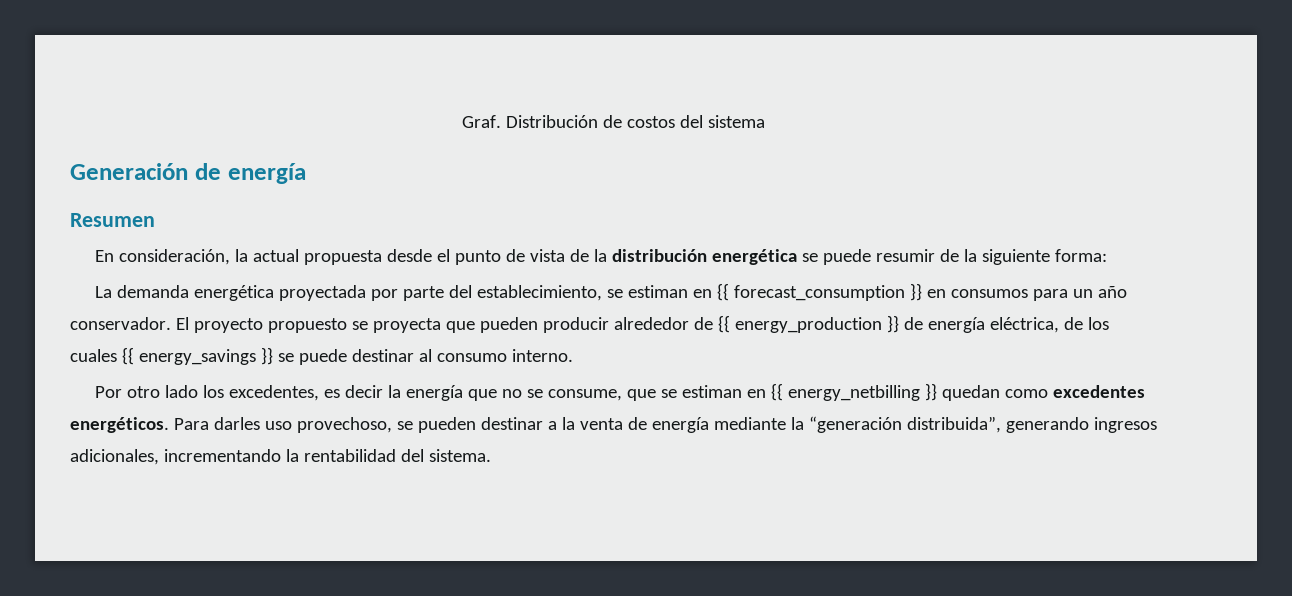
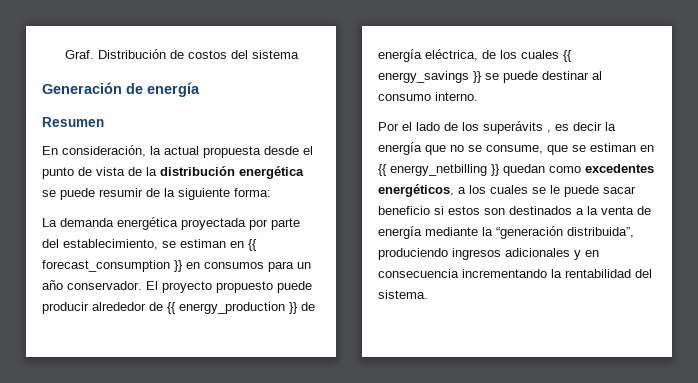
- El proyecto propuesto se proyecta que pueden producir alrededor de {{ energy_production }} de energía eléctrica, de los cuales {{ energy_savings }} se puede destinar al consumo interno.
+ El proyecto propuesto puede producir alrededor de {{ energy_production }} de energía eléctrica, de los cuales {{ energy_savings }} se puede destinar al consumo interno.
- Por otro lado los excedentes, es decir la energía que no se consume, que se estiman en {{ energy_netbilling }} quedan como excedentes energéticos. Para darles uso provechoso, se pueden destinar a la venta de energía mediante la “generación distribuida”, generando ingresos adicionales, incrementando la rentabilidad del sistema.
+ Por el lado de los superávits , es decir la energía que no se consume, que se estiman en {{ energy_netbilling }} quedan como excedentes energéticos, a los cuales se le puede sacar beneficio si estos son destinados a la venta de energía mediante la “generación distribuida”, produciendo ingresos adicionales y en consecuencia incrementando la rentabilidad del sistema.

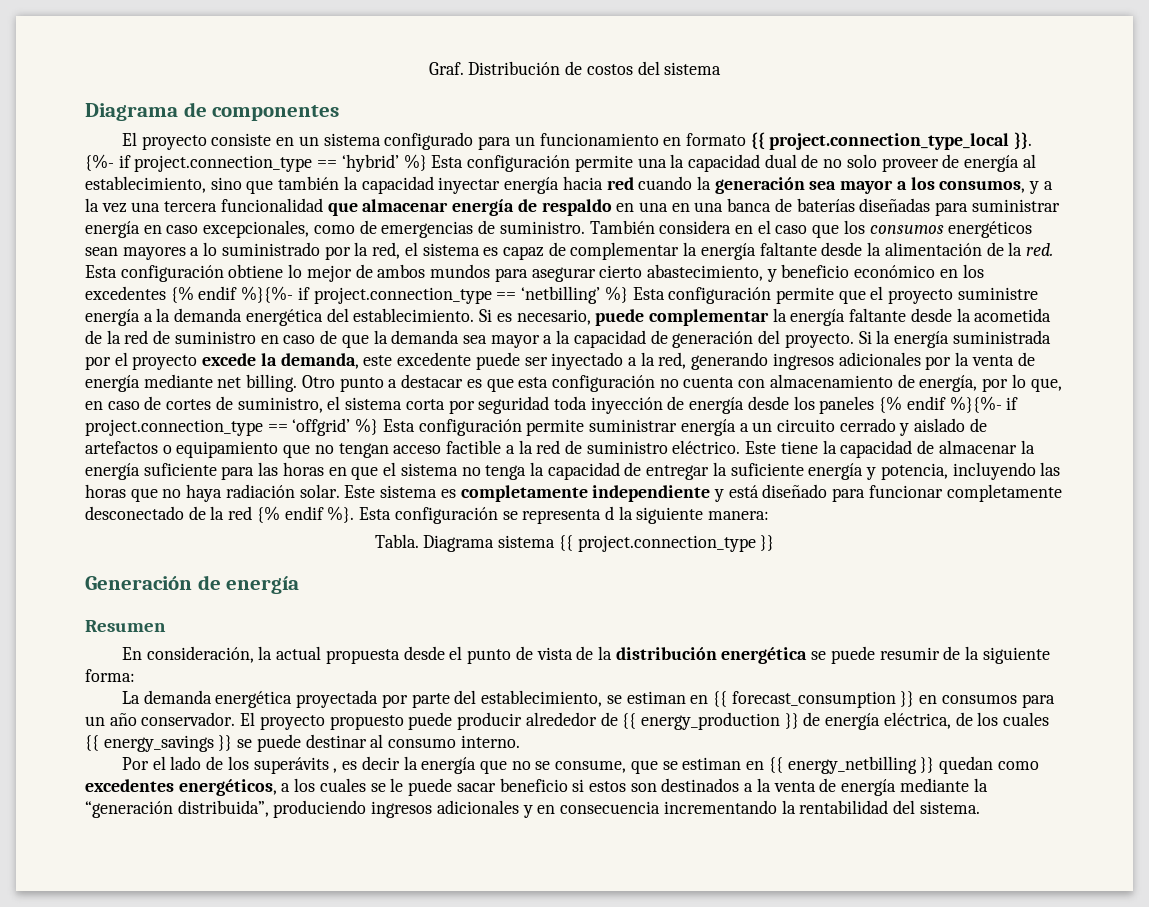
+ Diagrama de componentes
+ El proyecto consiste en un sistema configurado para un funcionamiento en formato {{ project.connection_type_local }}. {%- if project.connection_type == ‘hybrid’ %} Esta configuración permite una la capacidad dual de no solo proveer de energía al establecimiento, sino que también la capacidad inyectar energía hacia red cuando la generación sea mayor a los consumos, y a la vez una tercera funcionalidad que almacenar energía de respaldo en una en una banca de baterías diseñadas para suministrar energía en caso excepcionales, como de emergencias de suministro. También considera en el caso que los consumos energéticos sean mayores a lo suministrado por la red, el sistema es capaz de complementar la energía faltante desde la alimentación de la red. Esta configuración obtiene lo mejor de ambos mundos para asegurar cierto abastecimiento, y beneficio económico en los excedentes {% endif %}{%- if project.connection_type == ‘netbilling’ %} Esta configuración permite que el proyecto suministre energía a la demanda energética del establecimiento. Si es necesario, puede complementar la energía faltante desde la acometida de la red de suministro en caso de que la demanda sea mayor a la capacidad de generación del proyecto. Si la energía suministrada por el proyecto excede la demanda, este excedente puede ser inyectado a la red, generando ingresos adicionales por la venta de energía mediante net billing. Otro punto a destacar es que esta configuración no cuenta con almacenamiento de energía, por lo que, en caso de cortes de suministro, el sistema corta por seguridad toda inyección de energía desde los paneles {% endif %}{%- if project.connection_type == ‘offgrid’ %} Esta configuración permite suministrar energía a un circuito cerrado y aislado de artefactos o equipamiento que no tengan acceso factible a la red de suministro eléctrico. Este tiene la capacidad de almacenar la energía suficiente para las horas en que el sistema no tenga la capacidad de entregar la suficiente energía y potencia, incluyendo las horas que no haya radiación solar. Este sistema es completamente independiente y está diseñado para funcionar completamente desconectado de la red {% endif %}. Esta configuración se representa d la siguiente manera:
+ Tabla. Diagrama sistema {{ project.connection_type }}

